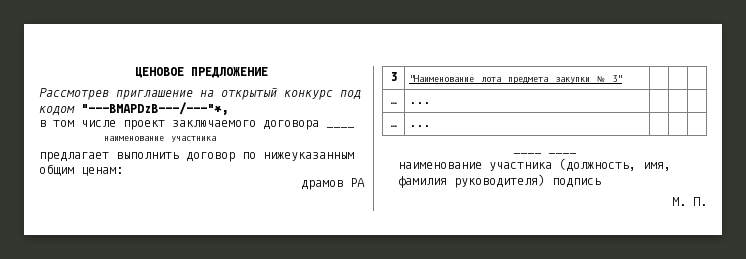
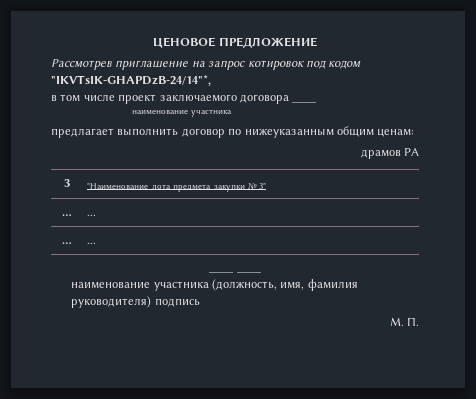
- Рассмотрев приглашение на открытый конкурс под кодом "---BMAPDzB---/---"*,
+ Рассмотрев приглашение на запрос котировок под кодом "IKVTsIK-GHAPDzB-24/14"*,

